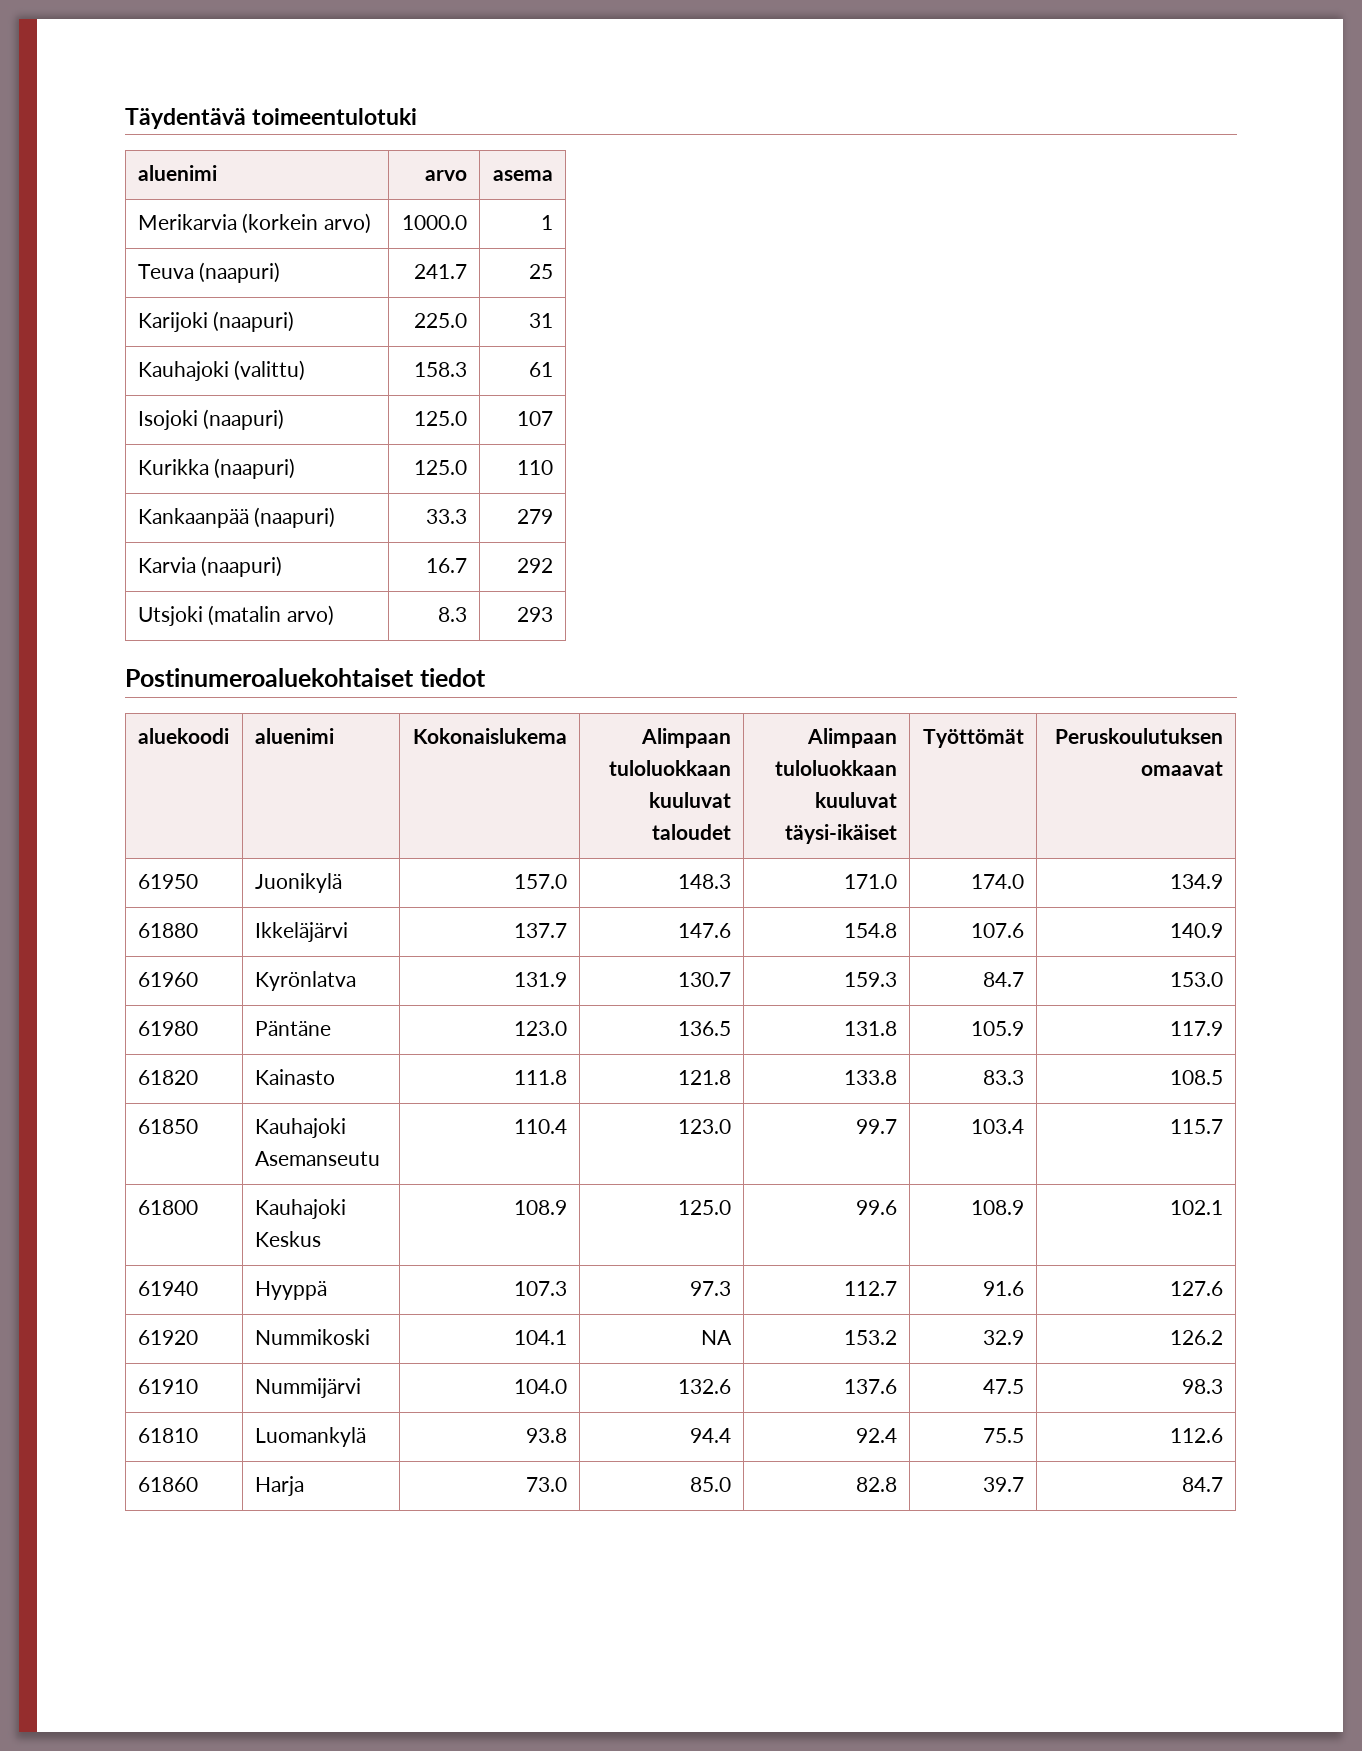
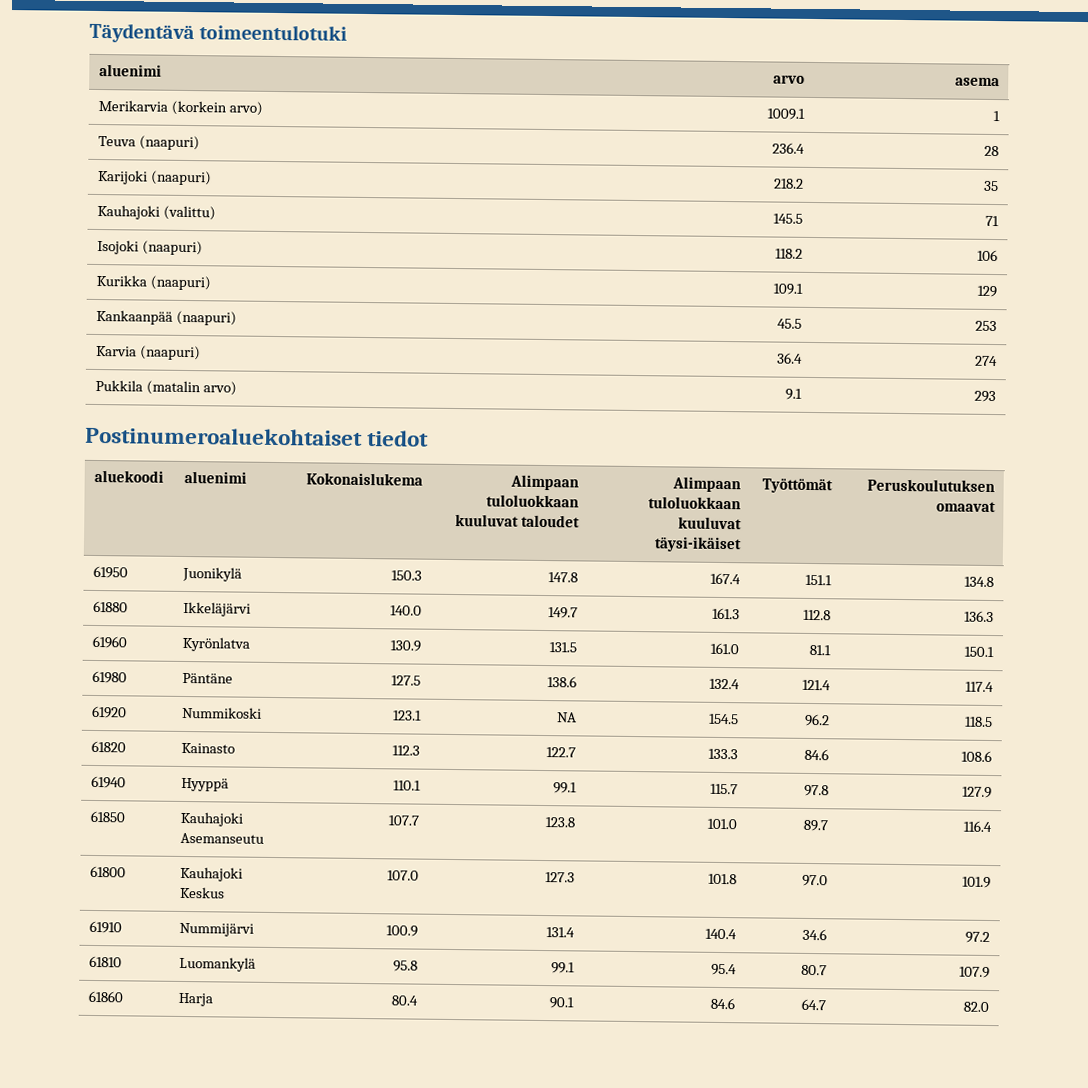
- Merikarvia (korkein arvo) | 1000.0 | 1
+ Merikarvia (korkein arvo) | 1009.1 | 1
- Teuva (naapuri) | 241.7 | 25
+ Teuva (naapuri) | 236.4 | 28
- Karijoki (naapuri) | 225.0 | 31
+ Karijoki (naapuri) | 218.2 | 35
- Kauhajoki (valittu) | 158.3 | 61
+ Kauhajoki (valittu) | 145.5 | 71
- Isojoki (naapuri) | 125.0 | 107
+ Isojoki (naapuri) | 118.2 | 106
- Kurikka (naapuri) | 125.0 | 110
+ Kurikka (naapuri) | 109.1 | 129
- Kankaanpää (naapuri) | 33.3 | 279
+ Kankaanpää (naapuri) | 45.5 | 253
- Karvia (naapuri) | 16.7 | 292
- Utsjoki (matalin arvo) | 8.3 | 293
+ Karvia (naapuri) | 36.4 | 274
+ Pukkila (matalin arvo) | 9.1 | 293
- 61950 | Juonikylä | 157.0 | 148.3 | 171.0 | 174.0 | 134.9
- 61880 | Ikkeläjärvi | 137.7 | 147.6 | 154.8 | 107.6 | 140.9
- 61960 | Kyrönlatva | 131.9 | 130.7 | 159.3 | 84.7 | 153.0
- 61980 | Päntäne | 123.0 | 136.5 | 131.8 | 105.9 | 117.9
- 61820 | Kainasto | 111.8 | 121.8 | 133.8 | 83.3 | 108.5
- 61850 | Kauhajoki Asemanseutu | 110.4 | 123.0 | 99.7 | 103.4 | 115.7
- 61800 | Kauhajoki Keskus | 108.9 | 125.0 | 99.6 | 108.9 | 102.1
- 61940 | Hyyppä | 107.3 | 97.3 | 112.7 | 91.6 | 127.6
- 61920 | Nummikoski | 104.1 | NA | 153.2 | 32.9 | 126.2
- 61910 | Nummijärvi | 104.0 | 132.6 | 137.6 | 47.5 | 98.3
- 61810 | Luomankylä | 93.8 | 94.4 | 92.4 | 75.5 | 112.6
- 61860 | Harja | 73.0 | 85.0 | 82.8 | 39.7 | 84.7
+ 61950 | Juonikylä | 150.3 | 147.8 | 167.4 | 151.1 | 134.8
+ 61880 | Ikkeläjärvi | 140.0 | 149.7 | 161.3 | 112.8 | 136.3
+ 61960 | Kyrönlatva | 130.9 | 131.5 | 161.0 | 81.1 | 150.1
+ 61980 | Päntäne | 127.5 | 138.6 | 132.4 | 121.4 | 117.4
+ 61920 | Nummikoski | 123.1 | NA | 154.5 | 96.2 | 118.5
+ 61820 | Kainasto | 112.3 | 122.7 | 133.3 | 84.6 | 108.6
+ 61940 | Hyyppä | 110.1 | 99.1 | 115.7 | 97.8 | 127.9
+ 61850 | Kauhajoki Asemanseutu | 107.7 | 123.8 | 101.0 | 89.7 | 116.4
+ 61800 | Kauhajoki Keskus | 107.0 | 127.3 | 101.8 | 97.0 | 101.9
+ 61910 | Nummijärvi | 100.9 | 131.4 | 140.4 | 34.6 | 97.2
+ 61810 | Luomankylä | 95.8 | 99.1 | 95.4 | 80.7 | 107.9
+ 61860 | Harja | 80.4 | 90.1 | 84.6 | 64.7 | 82.0

